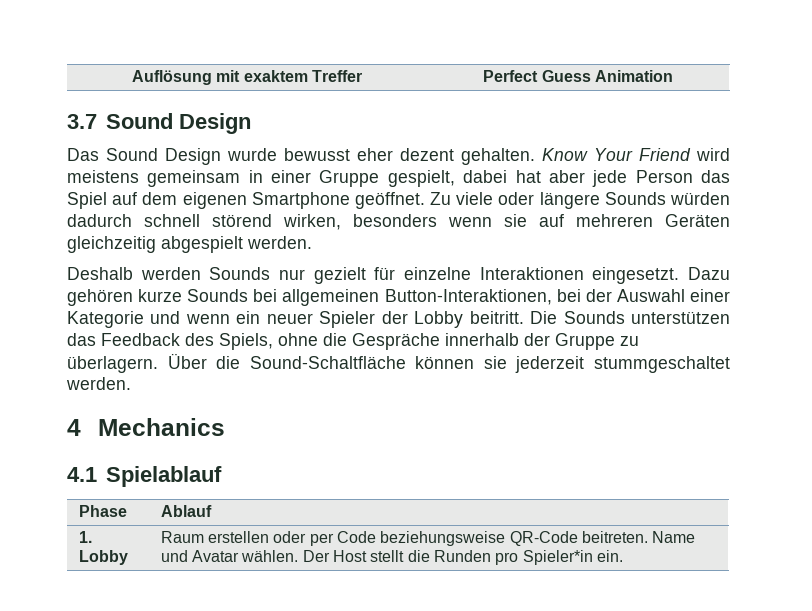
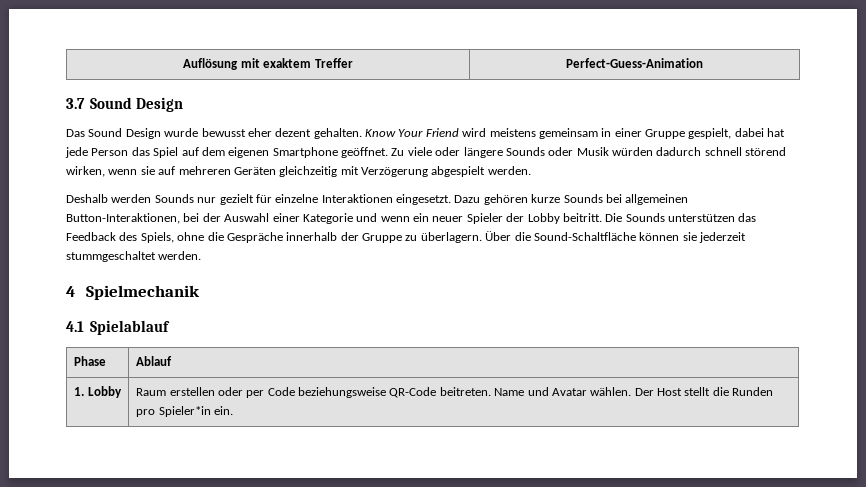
- Auflösung mit exaktem Treffer | Perfect Guess Animation
+ Auflösung mit exaktem Treffer | Perfect-Guess-Animation
- Know Your Friend wird meistens gemeinsam in einer Gruppe gespielt, dabei hat aber jede Person das Spiel auf dem eigenen Smartphone geöffnet.
+ Know Your Friend wird meistens gemeinsam in einer Gruppe gespielt, dabei hat jede Person das Spiel auf dem eigenen Smartphone geöffnet.
- Zu viele oder längere Sounds würden dadurch schnell störend wirken, besonders wenn sie auf mehreren Geräten gleichzeitig abgespielt werden.
+ Zu viele oder längere Sounds oder Musik würden dadurch schnell störend wirken, wenn sie auf mehreren Geräten gleichzeitig mit Verzögerung abgespielt werden.
- 4 Mechanics
+ 4 Spielmechanik

